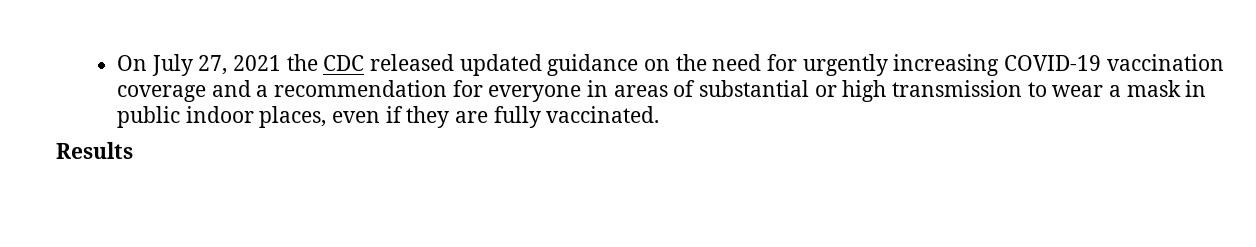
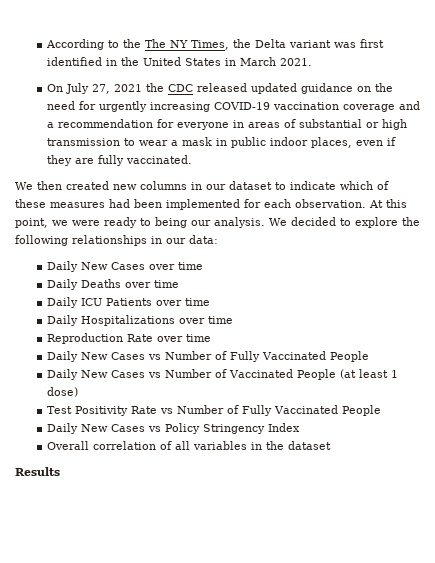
+ According to the The NY Times, the Delta variant was first identified in the United States in March 2021.
+ We then created new columns in our dataset to indicate which of these measures had been implemented for each observation. At this point, we were ready to being our analysis. We decided to explore the following relationships in our data:
+ Daily New Cases over time
+ Daily Deaths over time
+ Daily ICU Patients over time
+ Daily Hospitalizations over time
+ Reproduction Rate over time
+ Daily New Cases vs Number of Fully Vaccinated People
+ Daily New Cases vs Number of Vaccinated People (at least 1 dose)
+ Test Positivity Rate vs Number of Fully Vaccinated People
+ Daily New Cases vs Policy Stringency Index
+ Overall correlation of all variables in the dataset

